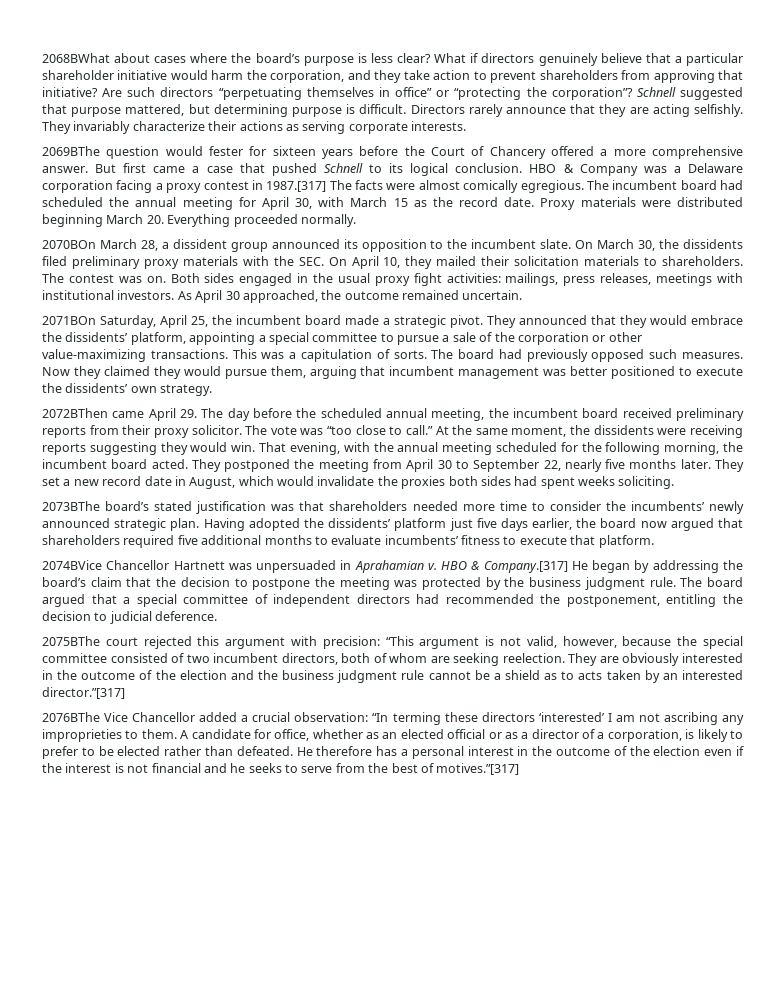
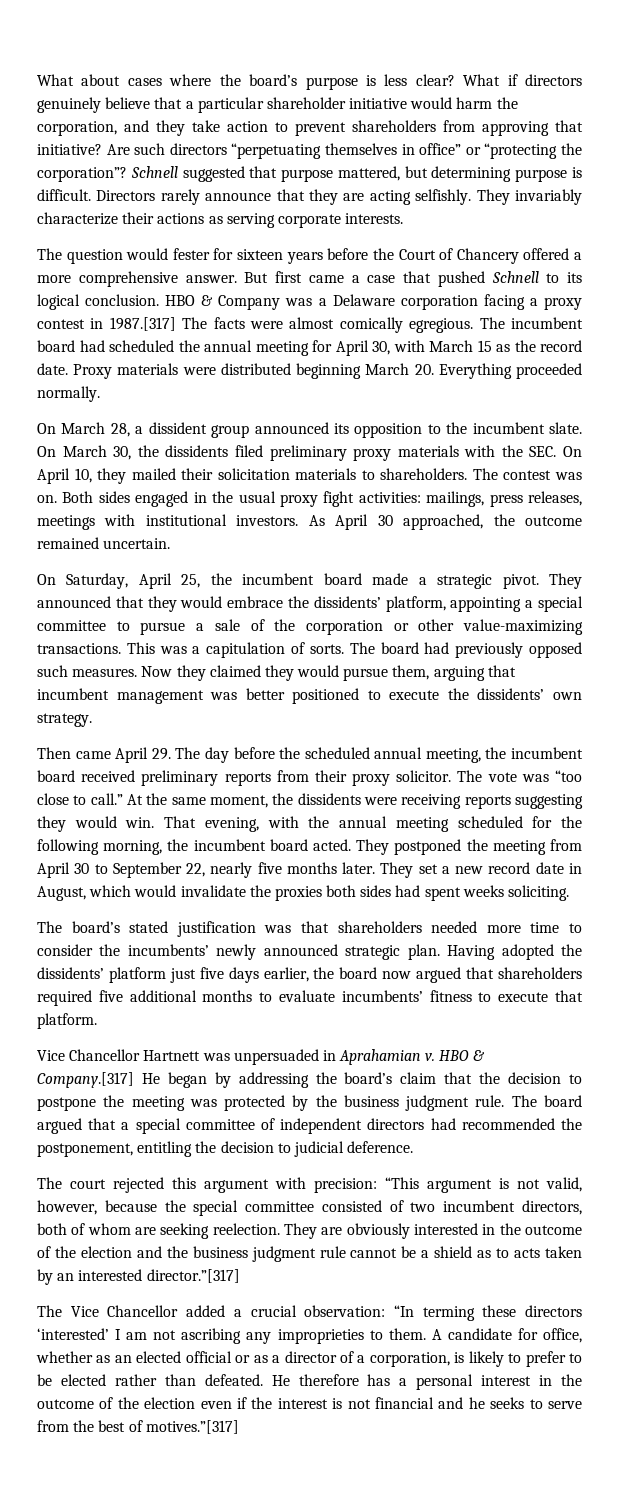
- 2068BWhat about cases where the board’s purpose is less clear?
+ What about cases where the board’s purpose is less clear?
- 2069BThe question would fester for sixteen years before the Court of Chancery offered a more comprehensive answer.
+ The question would fester for sixteen years before the Court of Chancery offered a more comprehensive answer.
- 2070BOn March 28, a dissident group announced its opposition to the incumbent slate.
+ On March 28, a dissident group announced its opposition to the incumbent slate.
- 2071BOn Saturday, April 25, the incumbent board made a strategic pivot.
+ On Saturday, April 25, the incumbent board made a strategic pivot.
- 2072BThen came April 29. The day before the scheduled annual meeting, the incumbent board received preliminary reports from their proxy solicitor.
+ Then came April 29. The day before the scheduled annual meeting, the incumbent board received preliminary reports from their proxy solicitor.
- 2073BThe board’s stated justification was that shareholders needed more time to consider the incumbents’ newly announced strategic plan.
+ The board’s stated justification was that shareholders needed more time to consider the incumbents’ newly announced strategic plan.
- 2074BVice Chancellor Hartnett was unpersuaded in Aprahamian v.
+ Vice Chancellor Hartnett was unpersuaded in Aprahamian v.
- 2075BThe court rejected this argument with precision: “This argument is not valid, however, because the special committee consisted of two incumbent directors, both of whom are seeking reelection.
+ The court rejected this argument with precision: “This argument is not valid, however, because the special committee consisted of two incumbent directors, both of whom are seeking reelection.
- 2076BThe Vice Chancellor added a crucial observation: “In terming these directors ‘interested’ I am not ascribing any improprieties to them.
+ The Vice Chancellor added a crucial observation: “In terming these directors ‘interested’ I am not ascribing any improprieties to them.

